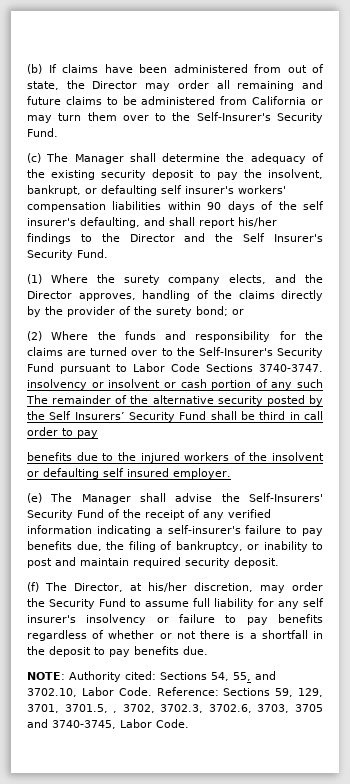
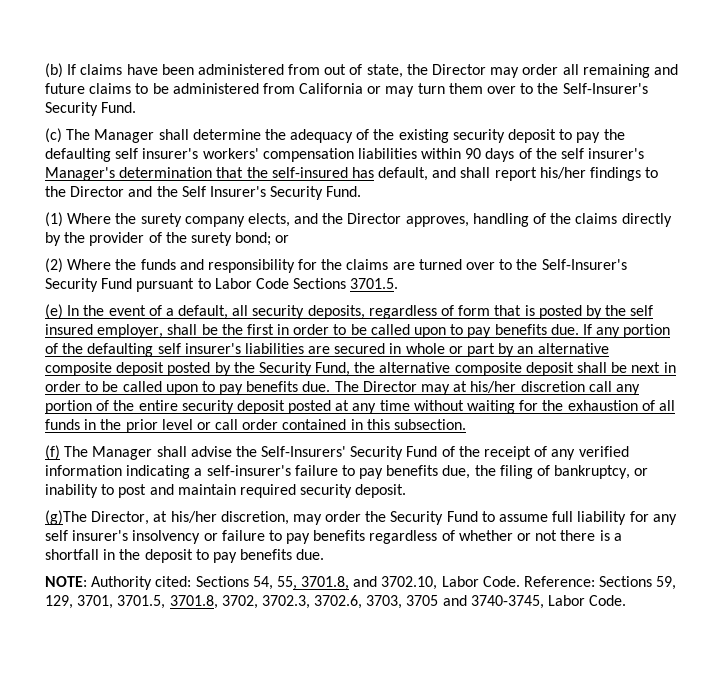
- (c) The Manager shall determine the adequacy of the existing security deposit to pay the insolvent, bankrupt, or defaulting self insurer's workers' compensation liabilities within 90 days of the self insurer's defaulting, and shall report his/her findings to the Director and the Self Insurer's Security Fund.
+ (c) The Manager shall determine the adequacy of the existing security deposit to pay the defaulting self insurer's workers' compensation liabilities within 90 days of the self insurer's Manager's determination that the self-insured has default, and shall report his/her findings to the Director and the Self Insurer's Security Fund.
- (2) Where the funds and responsibility for the claims are turned over to the Self-Insurer's Security Fund pursuant to Labor Code Sections 3740-3747. insolvency or insolvent or cash portion of any such The remainder of the alternative security posted by the Self Insurers’ Security Fund shall be third in call order to pay
- benefits due to the injured workers of the insolvent or defaulting self insured employer.
- (e) The Manager shall advise the Self-Insurers' Security Fund of the receipt of any verified information indicating a self-insurer's failure to pay benefits due, the filing of bankruptcy, or inability to post and maintain required security deposit.
+ (2) Where the funds and responsibility for the claims are turned over to the Self-Insurer's Security Fund pursuant to Labor Code Sections 3701.5.
+ (e) In the event of a default, all security deposits, regardless of form that is posted by the self insured employer, shall be the first in order to be called upon to pay benefits due. If any portion of the defaulting self insurer's liabilities are secured in whole or part by an alternative composite deposit posted by the Security Fund, the alternative composite deposit shall be next in order to be called upon to pay benefits due. The Director may at his/her discretion call any portion of the entire security deposit posted at any time without waiting for the exhaustion of all funds in the prior level or call order contained in this subsection.
+ (f) The Manager shall advise the Self-Insurers' Security Fund of the receipt of any verified information indicating a self-insurer's failure to pay benefits due, the filing of bankruptcy, or inability to post and maintain required security deposit.
- (f) The Director, at his/her discretion, may order the Security Fund to assume full liability for any self insurer's insolvency or failure to pay benefits regardless of whether or not there is a shortfall in the deposit to pay benefits due.
+ (g)The Director, at his/her discretion, may order the Security Fund to assume full liability for any self insurer's insolvency or failure to pay benefits regardless of whether or not there is a shortfall in the deposit to pay benefits due.
- NOTE: Authority cited: Sections 54, 55, and 3702.10, Labor Code.
+ NOTE: Authority cited: Sections 54, 55, 3701.8, and 3702.10, Labor Code.
- Reference: Sections 59, 129, 3701, 3701.5, , 3702, 3702.3, 3702.6, 3703, 3705 and 3740-3745, Labor Code.
+ Reference: Sections 59, 129, 3701, 3701.5, 3701.8, 3702, 3702.3, 3702.6, 3703, 3705 and 3740-3745, Labor Code.

